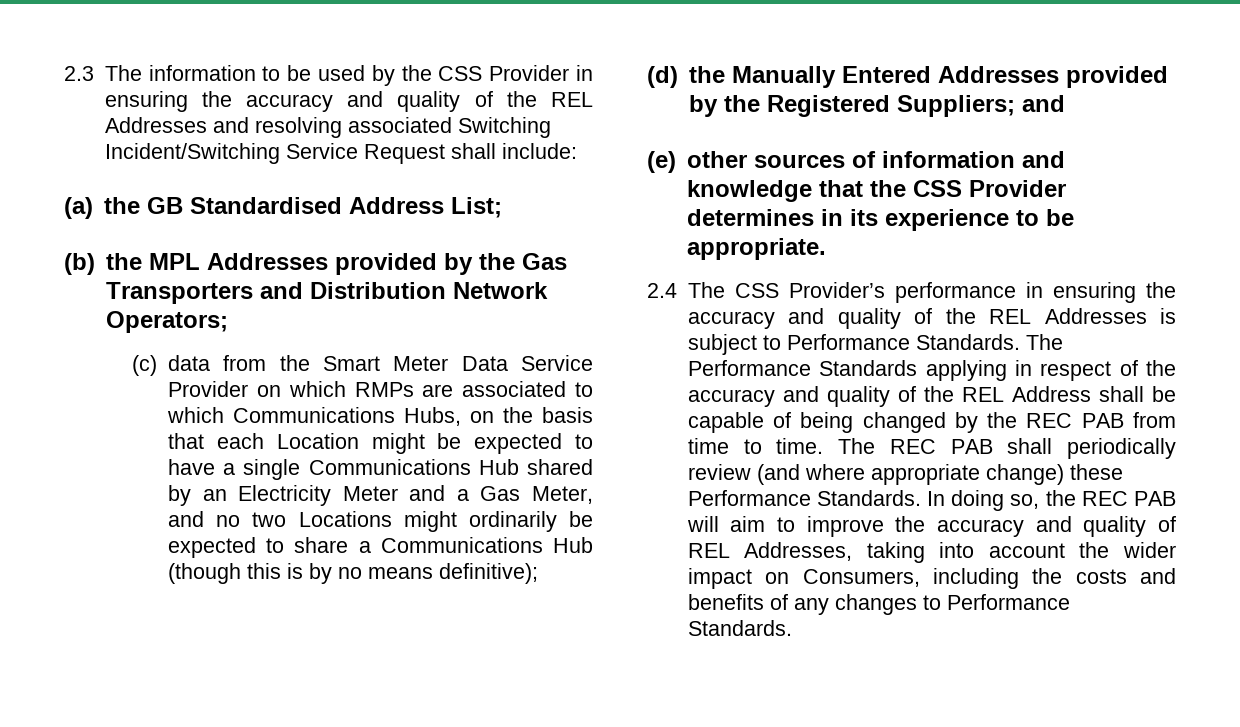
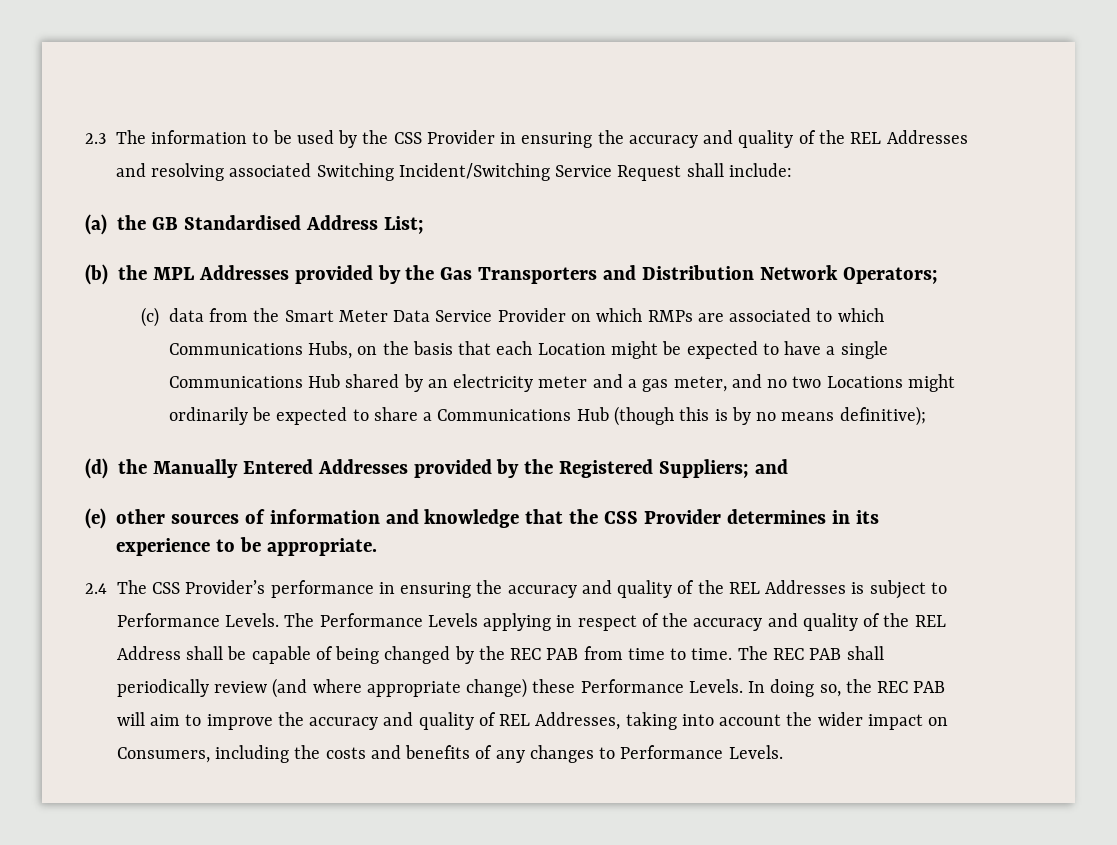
- (c) data from the Smart Meter Data Service Provider on which RMPs are associated to which Communications Hubs, on the basis that each Location might be expected to have a single Communications Hub shared by an Electricity Meter and a Gas Meter, and no two Locations might ordinarily be expected to share a Communications Hub (though this is by no means definitive);
+ (c) data from the Smart Meter Data Service Provider on which RMPs are associated to which Communications Hubs, on the basis that each Location might be expected to have a single Communications Hub shared by an electricity meter and a gas meter, and no two Locations might ordinarily be expected to share a Communications Hub (though this is by no means definitive);
- 2.4 The CSS Provider’s performance in ensuring the accuracy and quality of the REL Addresses is subject to Performance Standards.
+ 2.4 The CSS Provider’s performance in ensuring the accuracy and quality of the REL Addresses is subject to Performance Levels.
- The Performance Standards applying in respect of the accuracy and quality of the REL Address shall be capable of being changed by the REC PAB from time to time.
+ The Performance Levels applying in respect of the accuracy and quality of the REL Address shall be capable of being changed by the REC PAB from time to time.
- The REC PAB shall periodically review (and where appropriate change) these Performance Standards.
+ The REC PAB shall periodically review (and where appropriate change) these Performance Levels.
- In doing so, the REC PAB will aim to improve the accuracy and quality of REL Addresses, taking into account the wider impact on Consumers, including the costs and benefits of any changes to Performance Standards.
+ In doing so, the REC PAB will aim to improve the accuracy and quality of REL Addresses, taking into account the wider impact on Consumers, including the costs and benefits of any changes to Performance Levels.

